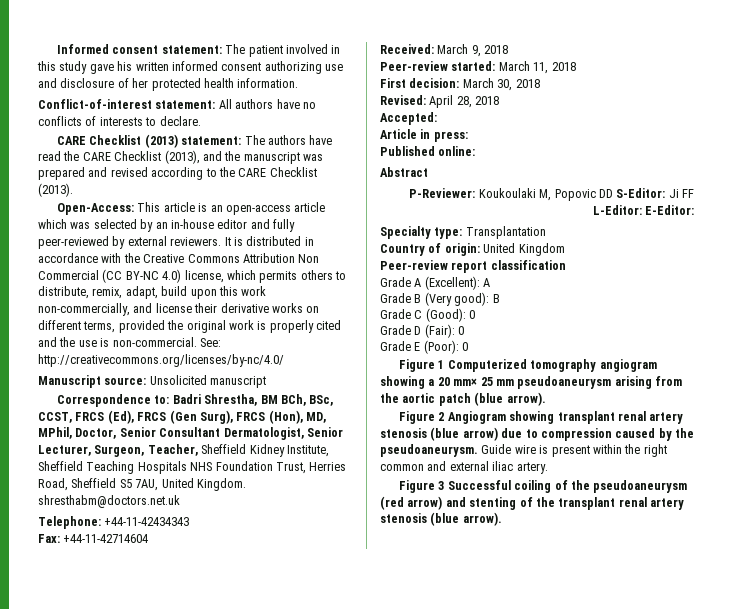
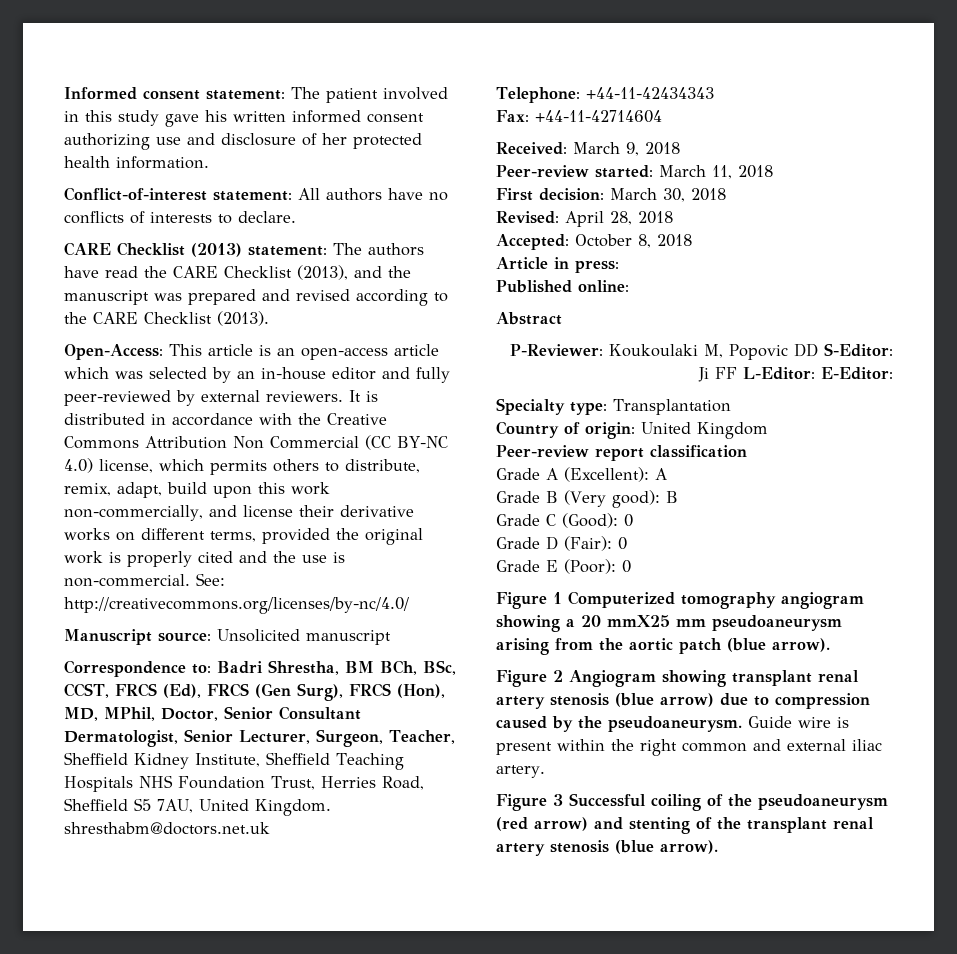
- Accepted:
+ Accepted: October 8, 2018
- Figure 1 Computerized tomography angiogram showing a 20 mm× 25 mm pseudoaneurysm arising from the aortic patch (blue arrow).
+ Figure 1 Computerized tomography angiogram showing a 20 mmX25 mm pseudoaneurysm arising from the aortic patch (blue arrow).

